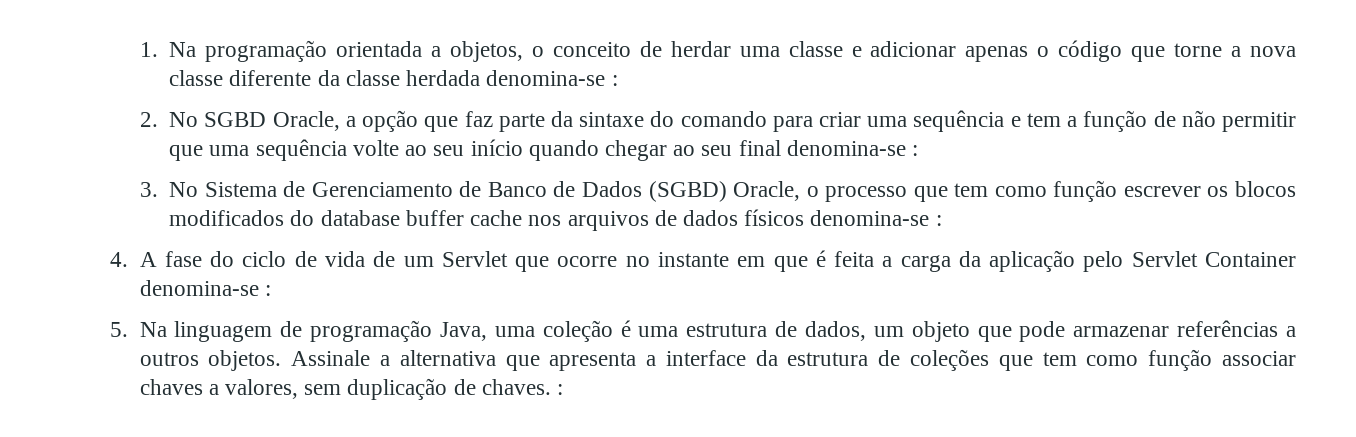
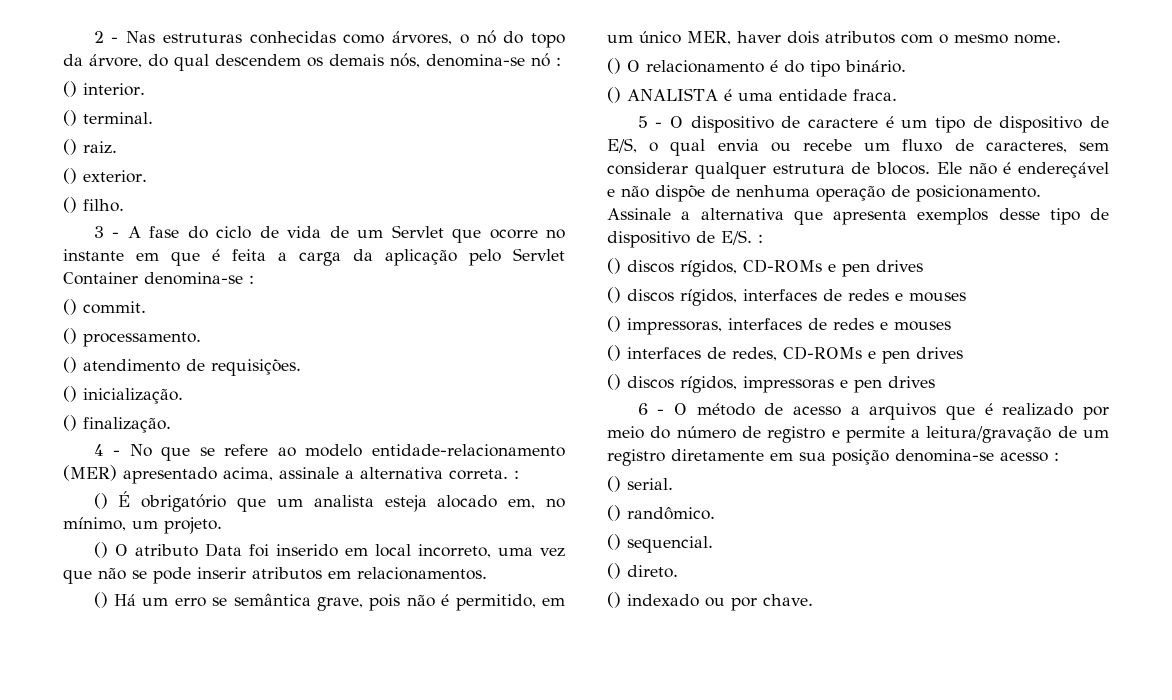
- 1. Na programação orientada a objetos, o conceito de herdar uma classe e adicionar apenas o código que torne a nova classe diferente da classe herdada denomina-se :
- 2. No SGBD Oracle, a opção que faz parte da sintaxe do comando para criar uma sequência e tem a função de não permitir que uma sequência volte ao seu início quando chegar ao seu final denomina-se :
- 3. No Sistema de Gerenciamento de Banco de Dados (SGBD) Oracle, o processo que tem como função escrever os blocos modificados do database buffer cache nos arquivos de dados físicos denomina-se :
- 4. A fase do ciclo de vida de um Servlet que ocorre no instante em que é feita a carga da aplicação pelo Servlet Container denomina-se :
+ 2 - Nas estruturas conhecidas como árvores, o nó do topo da árvore, do qual descendem os demais nós, denomina-se nó :
+ () interior.
+ () terminal.
+ () raiz.
+ () exterior.
+ () filho.
+ 3 - A fase do ciclo de vida de um Servlet que ocorre no instante em que é feita a carga da aplicação pelo Servlet Container denomina-se :
- 5. Na linguagem de programação Java, uma coleção é uma estrutura de dados, um objeto que pode armazenar referências a outros objetos.
+ () commit.
+ () processamento.
+ () atendimento de requisições.
+ () inicialização.
+ () finalização.
+ 4 - No que se refere ao modelo entidade-relacionamento (MER) apresentado acima, assinale a alternativa correta. :
+ () É obrigatório que um analista esteja alocado em, no mínimo, um projeto.
+ () O atributo Data foi inserido em local incorreto, uma vez que não se pode inserir atributos em relacionamentos.
+ () Há um erro se semântica grave, pois não é permitido, em um único MER, haver dois atributos com o mesmo nome.
+ () O relacionamento é do tipo binário.
+ () ANALISTA é uma entidade fraca.
+ 5 - O dispositivo de caractere é um tipo de dispositivo de E/S, o qual envia ou recebe um fluxo de caracteres, sem considerar qualquer estrutura de blocos. Ele não é endereçável e não dispõe de nenhuma operação de posicionamento.
- Assinale a alternativa que apresenta a interface da estrutura de coleções que tem como função associar chaves a valores, sem duplicação de chaves. :
+ Assinale a alternativa que apresenta exemplos desse tipo de dispositivo de E/S. :
+ () discos rígidos, CD-ROMs e pen drives
+ () discos rígidos, interfaces de redes e mouses
+ () impressoras, interfaces de redes e mouses
+ () interfaces de redes, CD-ROMs e pen drives
+ () discos rígidos, impressoras e pen drives
+ 6 - O método de acesso a arquivos que é realizado por meio do número de registro e permite a leitura/gravação de um registro diretamente em sua posição denomina-se acesso :
+ () serial.
+ () randômico.
+ () sequencial.
+ () direto.
+ () indexado ou por chave.

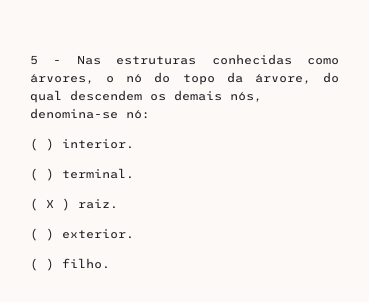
- 2 - Nas estruturas conhecidas como árvores, o nó do topo da árvore, do qual descendem os demais nós, denomina-se nó :
- () interior.
+ 5 - Nas estruturas conhecidas como árvores, o nó do topo da árvore, do qual descendem os demais nós, denomina-se nó:
+ ( ) interior.
- () terminal.
+ ( ) terminal.
- () raiz.
+ ( X ) raiz.
- () exterior.
+ ( ) exterior.
- () filho.
+ ( ) filho.
- 3 - A fase do ciclo de vida de um Servlet que ocorre no instante em que é feita a carga da aplicação pelo Servlet Container denomina-se :
- () commit.
- () processamento.
- () atendimento de requisições.
- () inicialização.
- () finalização.
- 4 - No que se refere ao modelo entidade-relacionamento (MER) apresentado acima, assinale a alternativa correta. :
- () É obrigatório que um analista esteja alocado em, no mínimo, um projeto.
- () O atributo Data foi inserido em local incorreto, uma vez que não se pode inserir atributos em relacionamentos.
- () Há um erro se semântica grave, pois não é permitido, em um único MER, haver dois atributos com o mesmo nome.
- () O relacionamento é do tipo binário.
- () ANALISTA é uma entidade fraca.
- 5 - O dispositivo de caractere é um tipo de dispositivo de E/S, o qual envia ou recebe um fluxo de caracteres, sem considerar qualquer estrutura de blocos. Ele não é endereçável e não dispõe de nenhuma operação de posicionamento. Assinale a alternativa que apresenta exemplos desse tipo de dispositivo de E/S. :
- () discos rígidos, CD-ROMs e pen drives
- () discos rígidos, interfaces de redes e mouses
- () impressoras, interfaces de redes e mouses
- () interfaces de redes, CD-ROMs e pen drives
- () discos rígidos, impressoras e pen drives
- 6 - O método de acesso a arquivos que é realizado por meio do número de registro e permite a leitura/gravação de um registro diretamente em sua posição denomina-se acesso :
- () serial.
- () randômico.
- () sequencial.
- () direto.
- () indexado ou por chave.

